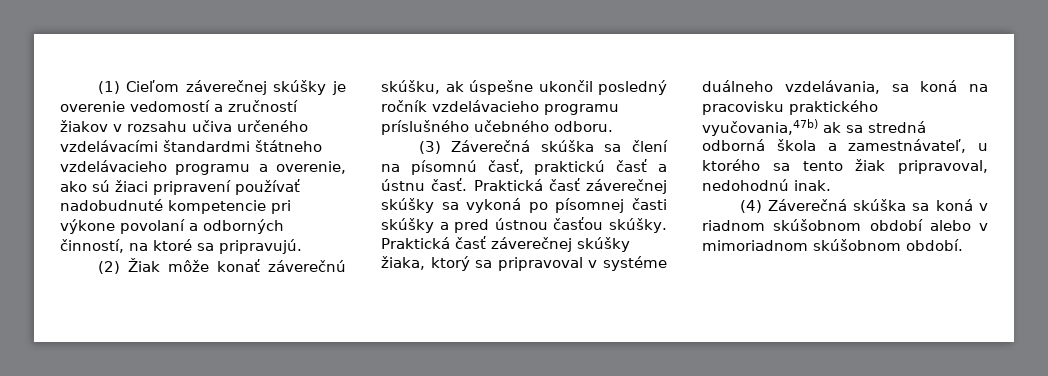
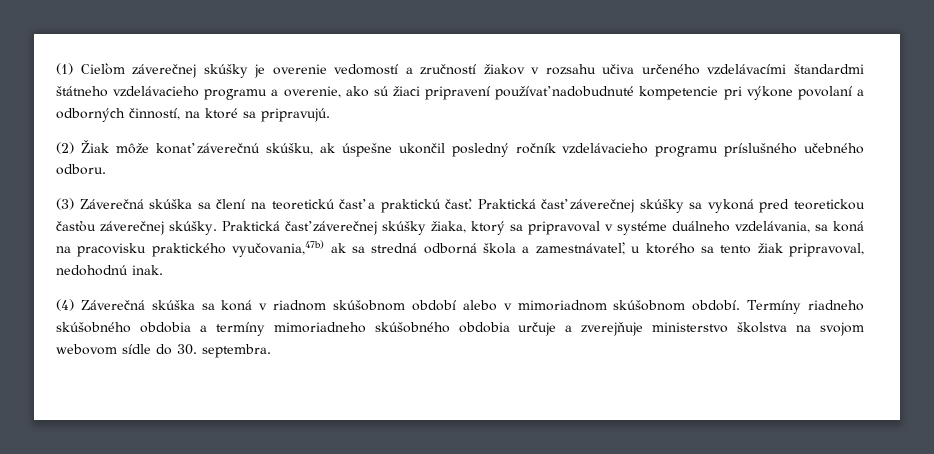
- (3) Záverečná skúška sa člení na písomnú časť, praktickú časť a ústnu časť.
+ (3) Záverečná skúška sa člení na teoretickú časť a praktickú časť.
- Praktická časť záverečnej skúšky sa vykoná po písomnej časti skúšky a pred ústnou časťou skúšky.
+ Praktická časť záverečnej skúšky sa vykoná pred teoretickou časťou záverečnej skúšky.
+ Termíny riadneho skúšobného obdobia a termíny mimoriadneho skúšobného obdobia určuje a zverejňuje ministerstvo školstva na svojom webovom sídle do 30. septembra.

